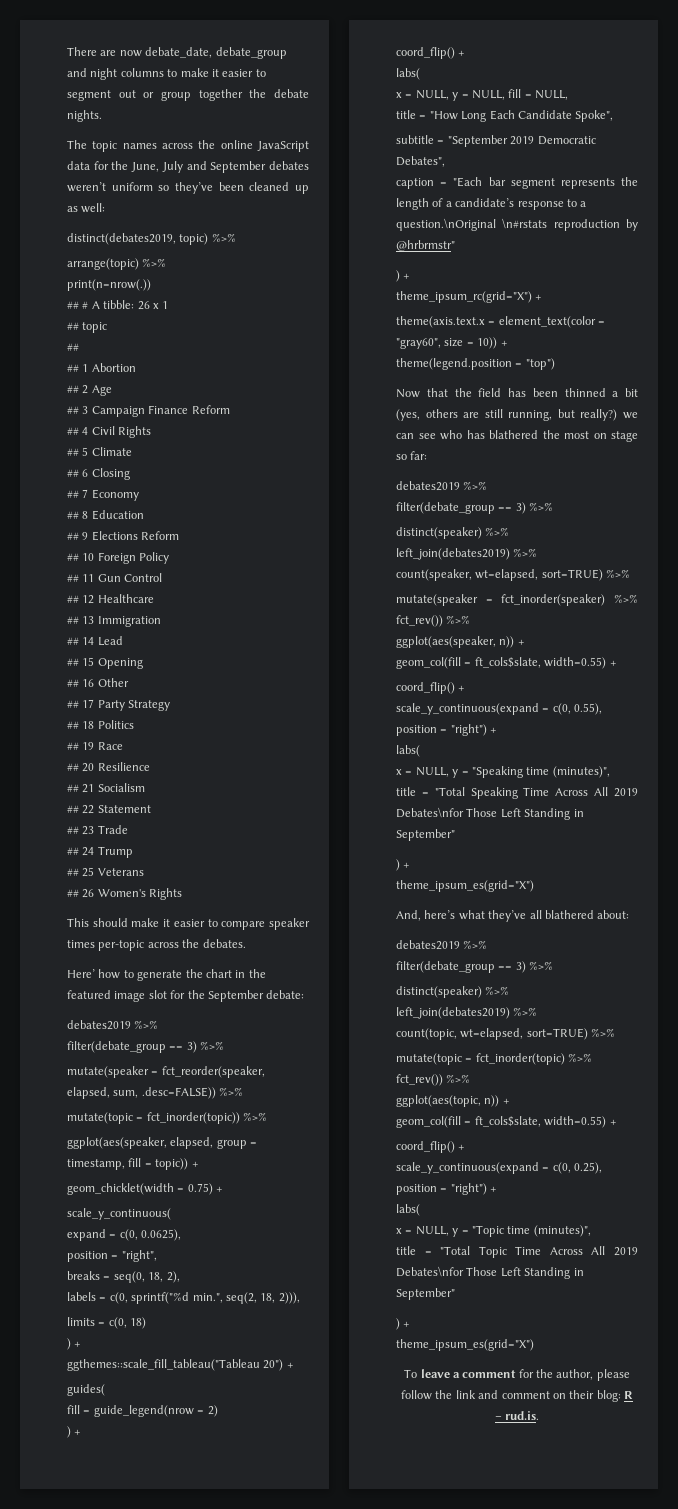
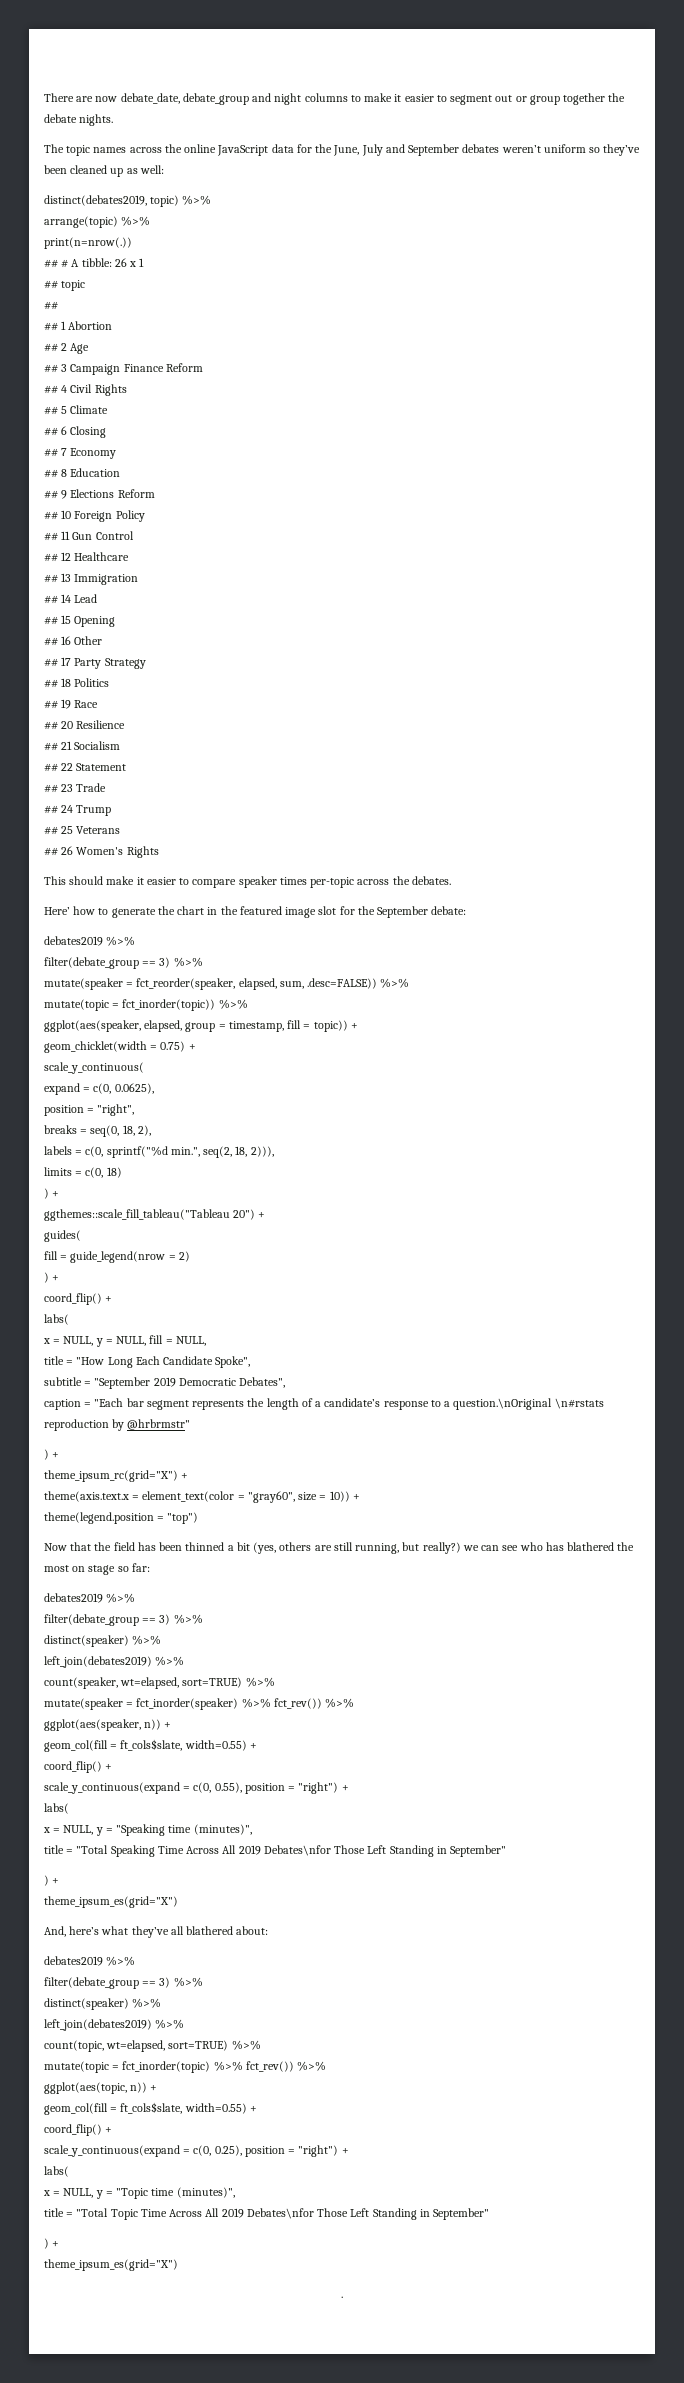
- To leave a comment for the author, please follow the link and comment on their blog: R – rud.is.
+ .

